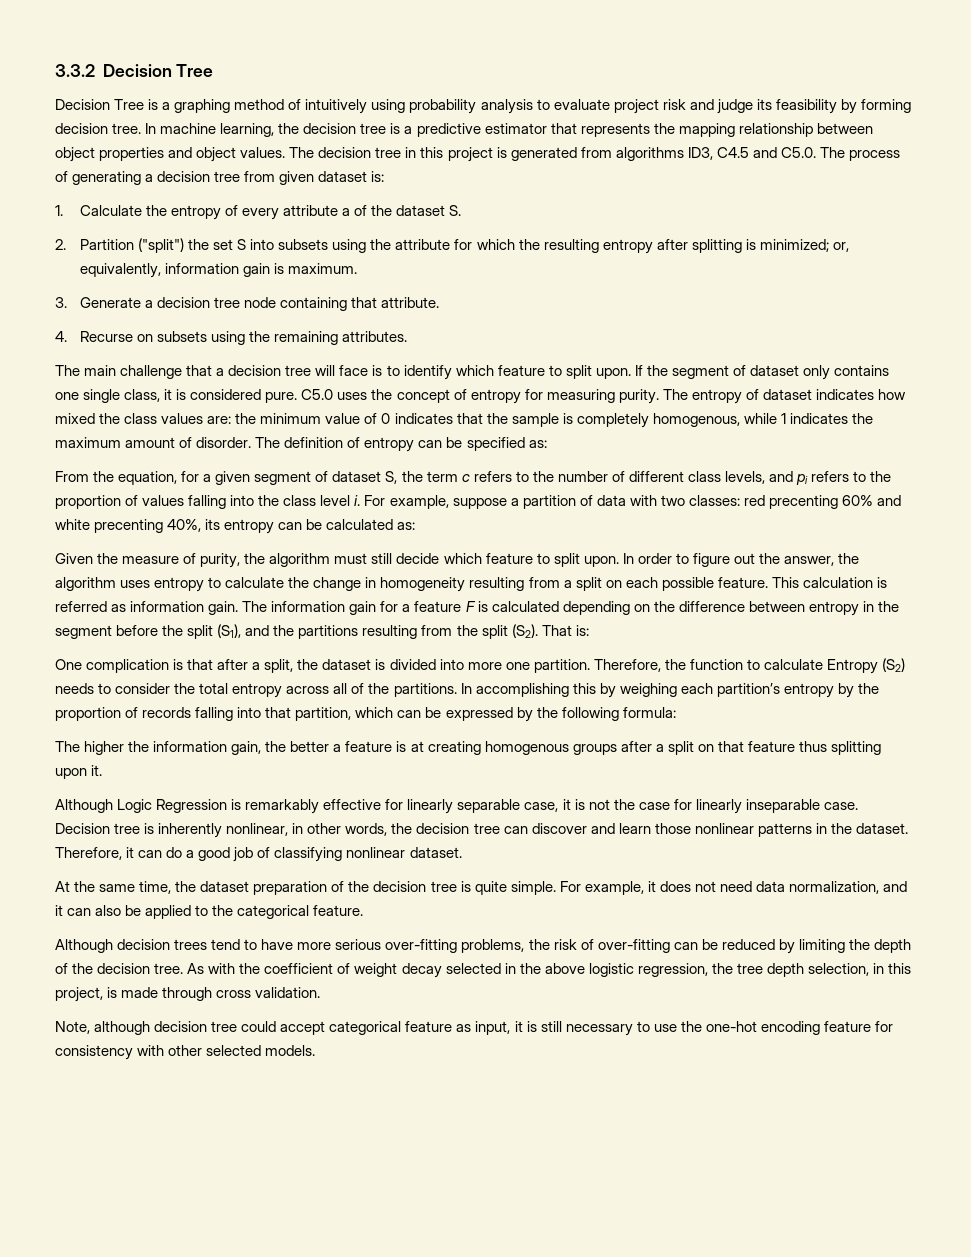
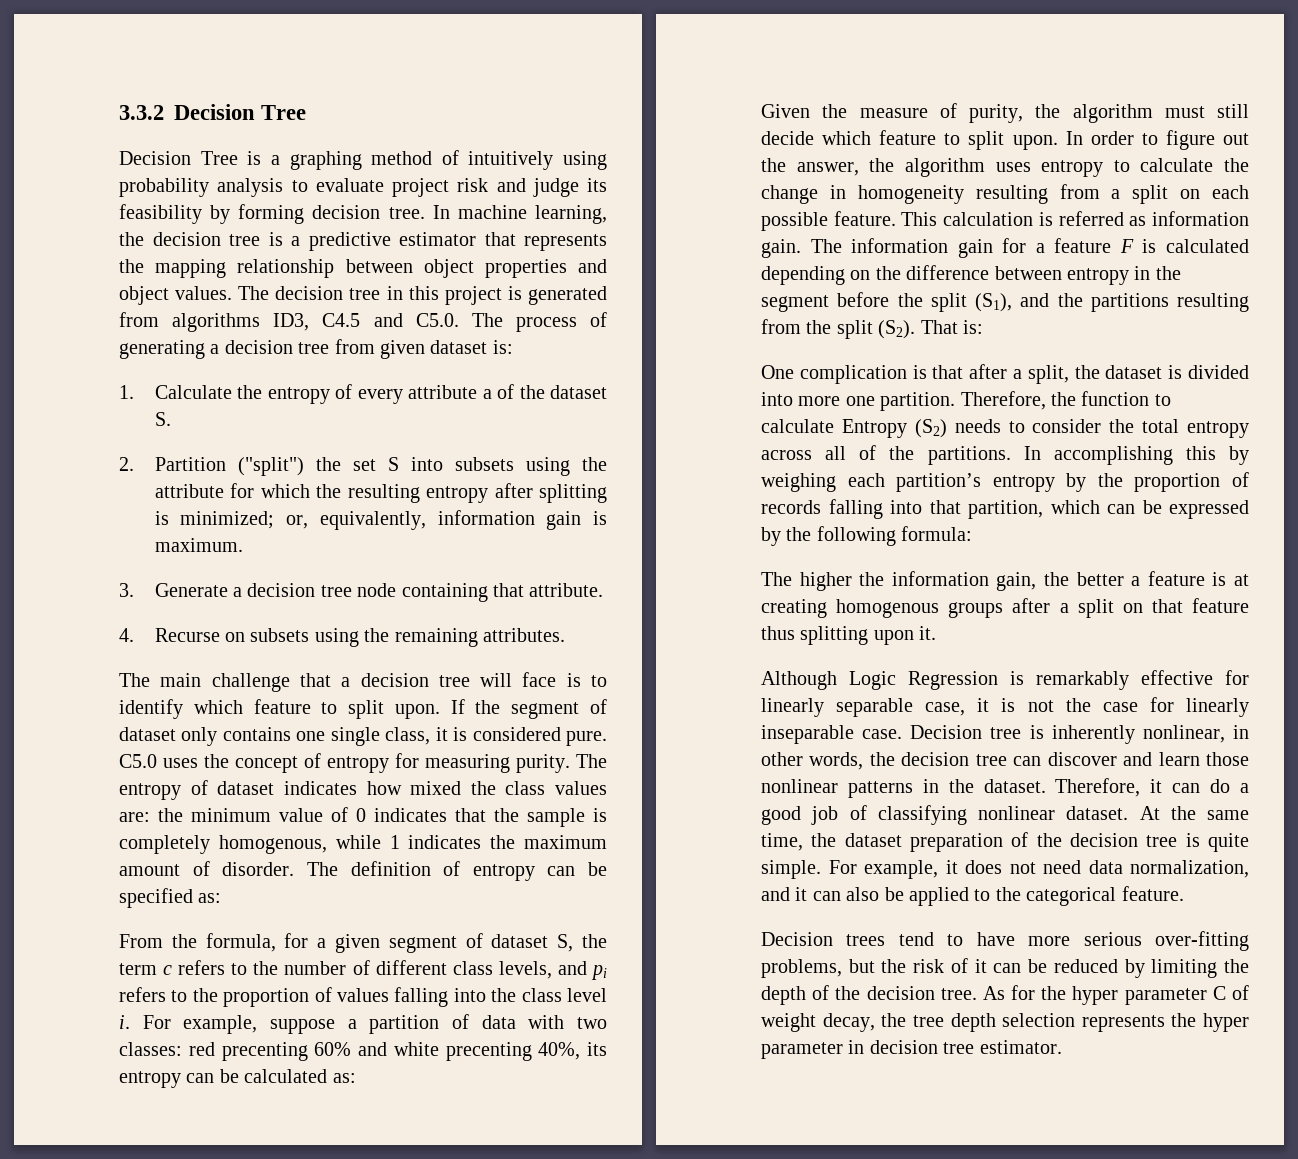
- From the equation, for a given segment of dataset S, the term c refers to the number of different class levels, and pi refers to the proportion of values falling into the class level i.
+ From the formula, for a given segment of dataset S, the term c refers to the number of different class levels, and pi refers to the proportion of values falling into the class level i.
- Therefore, it can do a good job of classifying nonlinear dataset.
- At the same time, the dataset preparation of the decision tree is quite simple.
+ Therefore, it can do a good job of classifying nonlinear dataset. At the same time, the dataset preparation of the decision tree is quite simple.
- Although decision trees tend to have more serious over-fitting problems, the risk of over-fitting can be reduced by limiting the depth of the decision tree.
+ Decision trees tend to have more serious over-fitting problems, but the risk of it can be reduced by limiting the depth of the decision tree.
- As with the coefficient of weight decay selected in the above logistic regression, the tree depth selection, in this project, is made through cross validation.
- Note, although decision tree could accept categorical feature as input, it is still necessary to use the one-hot encoding feature for consistency with other selected models.
+ As for the hyper parameter C of weight decay, the tree depth selection represents the hyper parameter in decision tree estimator.

